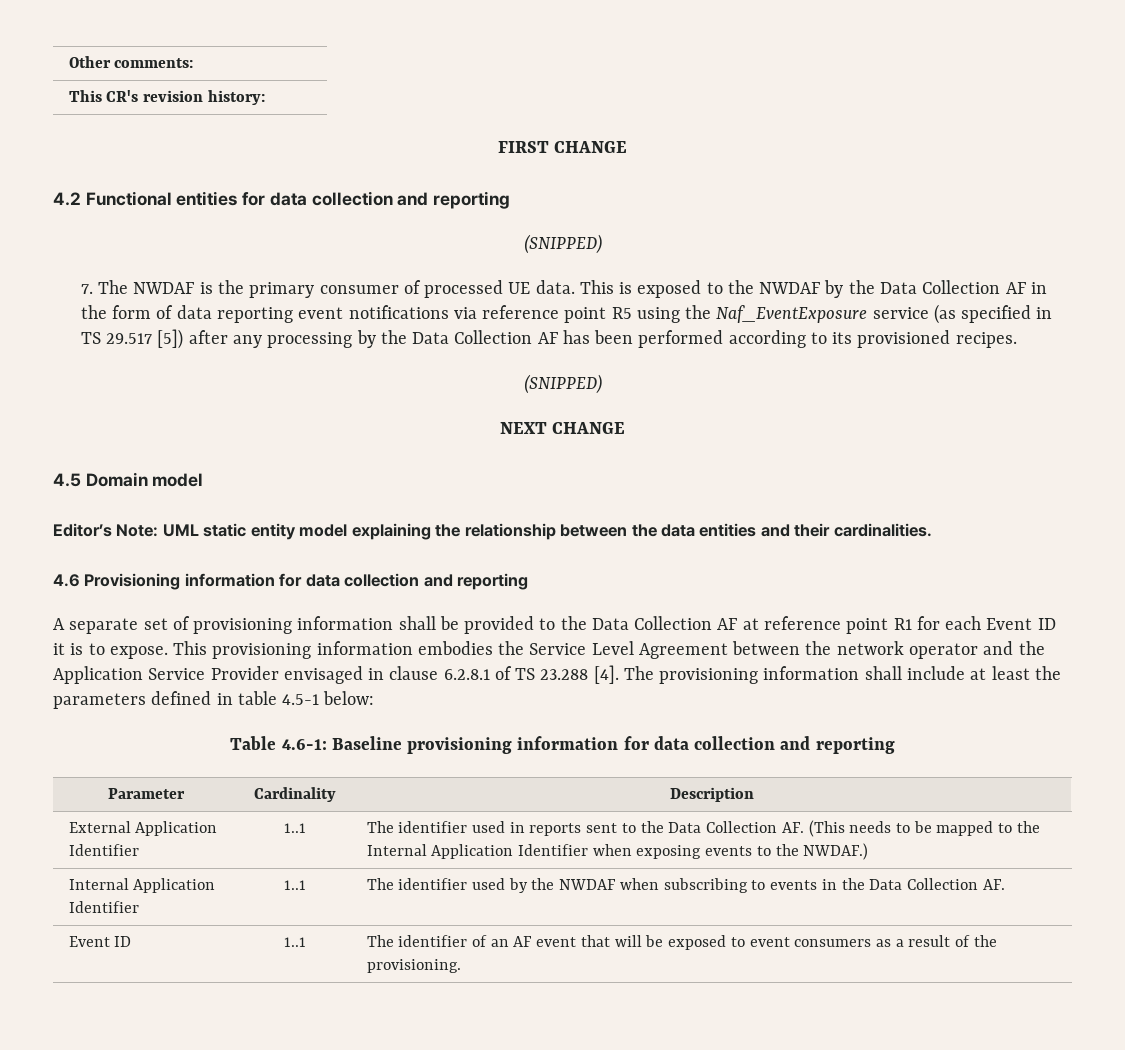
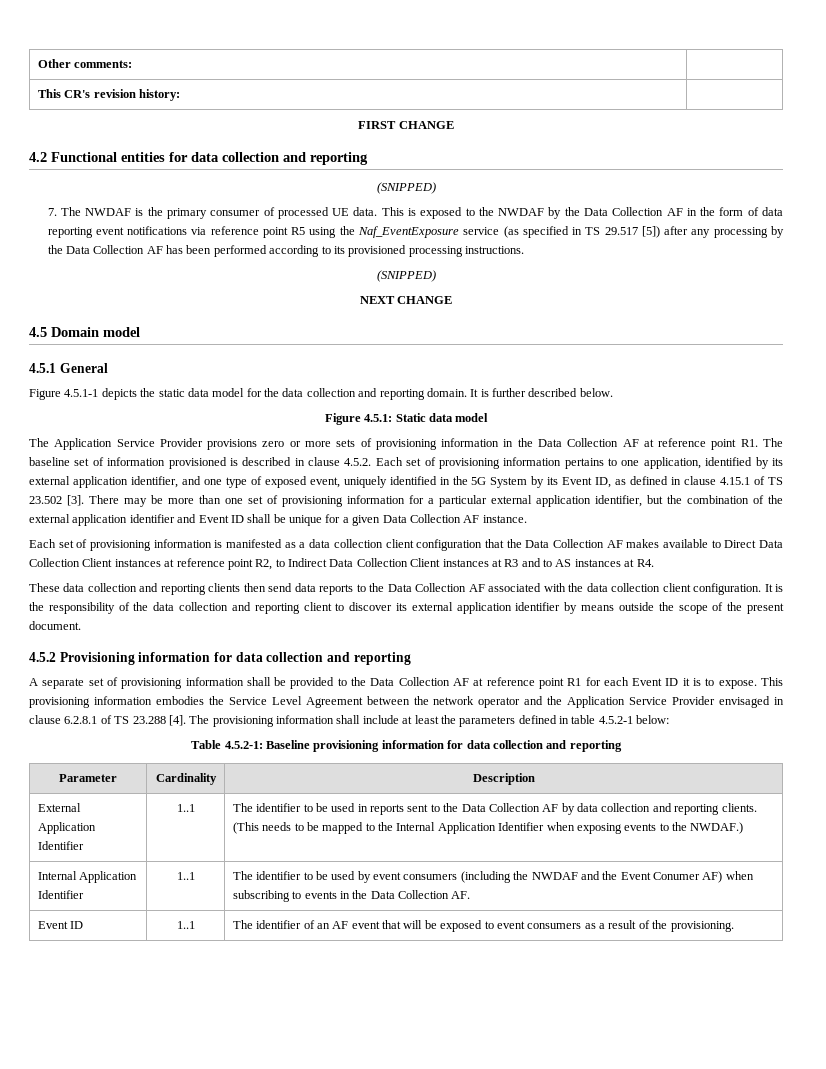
- This is exposed to the NWDAF by the Data Collection AF in the form of data reporting event notifications via reference point R5 using the Naf_EventExposure service (as specified in TS 29.517 [5]) after any processing by the Data Collection AF has been performed according to its provisioned recipes.
+ This is exposed to the NWDAF by the Data Collection AF in the form of data reporting event notifications via reference point R5 using the Naf_EventExposure service (as specified in TS 29.517 [5]) after any processing by the Data Collection AF has been performed according to its provisioned processing instructions.
- Editor’s Note: UML static entity model explaining the relationship between the data entities and their cardinalities.
- 4.6 Provisioning information for data collection and reporting
+ 4.5.1 General
+ Figure 4.5.1-1 depicts the static data model for the data collection and reporting domain. It is further described below.
+ Figure 4.5.1: Static data model
+ The Application Service Provider provisions zero or more sets of provisioning information in the Data Collection AF at reference point R1. The baseline set of information provisioned is described in clause 4.5.2. Each set of provisioning information pertains to one application, identified by its external application identifier, and one type of exposed event, uniquely identified in the 5G System by its Event ID, as defined in clause 4.15.1 of TS 23.502 [3]. There may be more than one set of provisioning information for a particular external application identifier, but the combination of the external application identifier and Event ID shall be unique for a given Data Collection AF instance.
+ Each set of provisioning information is manifested as a data collection client configuration that the Data Collection AF makes available to Direct Data Collection Client instances at reference point R2, to Indirect Data Collection Client instances at R3 and to AS instances at R4.
+ These data collection and reporting clients then send data reports to the Data Collection AF associated with the data collection client configuration. It is the responsibility of the data collection and reporting client to discover its external application identifier by means outside the scope of the present document.
+ 4.5.2 Provisioning information for data collection and reporting
- The provisioning information shall include at least the parameters defined in table 4.5-1 below:
+ The provisioning information shall include at least the parameters defined in table 4.5.2-1 below:
- Table 4.6-1: Baseline provisioning information for data collection and reporting
+ Table 4.5.2-1: Baseline provisioning information for data collection and reporting
- External Application Identifier | 1..1 | The identifier used in reports sent to the Data Collection AF. (This needs to be mapped to the Internal Application Identifier when exposing events to the NWDAF.)
+ External Application Identifier | 1..1 | The identifier to be used in reports sent to the Data Collection AF by data collection and reporting clients. (This needs to be mapped to the Internal Application Identifier when exposing events to the NWDAF.)
- Internal Application Identifier | 1..1 | The identifier used by the NWDAF when subscribing to events in the Data Collection AF.
+ Internal Application Identifier | 1..1 | The identifier to be used by event consumers (including the NWDAF and the Event Conumer AF) when subscribing to events in the Data Collection AF.

